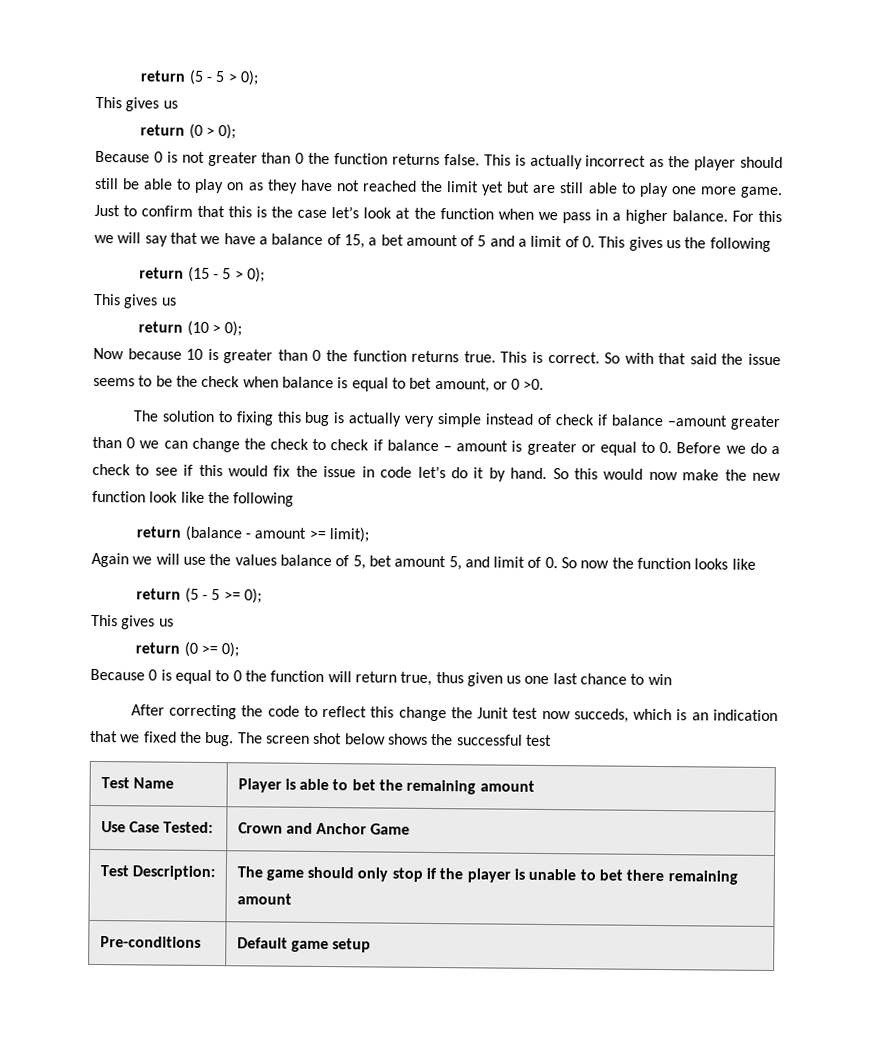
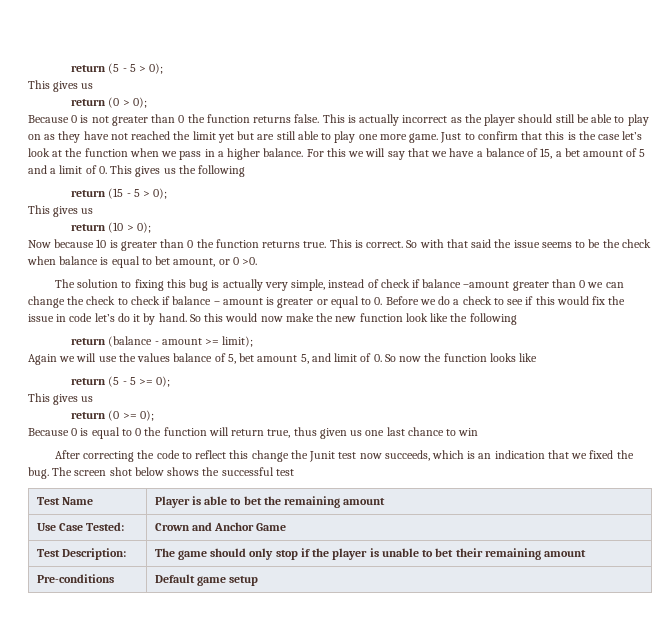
- The solution to fixing this bug is actually very simple instead of check if balance –amount greater than 0 we can change the check to check if balance – amount is greater or equal to 0. Before we do a check to see if this would fix the issue in code let’s do it by hand.
+ The solution to fixing this bug is actually very simple, instead of check if balance –amount greater than 0 we can change the check to check if balance – amount is greater or equal to 0. Before we do a check to see if this would fix the issue in code let’s do it by hand.
- After correcting the code to reflect this change the Junit test now succeds, which is an indication that we fixed the bug.
+ After correcting the code to reflect this change the Junit test now succeeds, which is an indication that we fixed the bug.
- Test Description: | The game should only stop if the player is unable to bet there remaining amount
+ Test Description: | The game should only stop if the player is unable to bet their remaining amount

